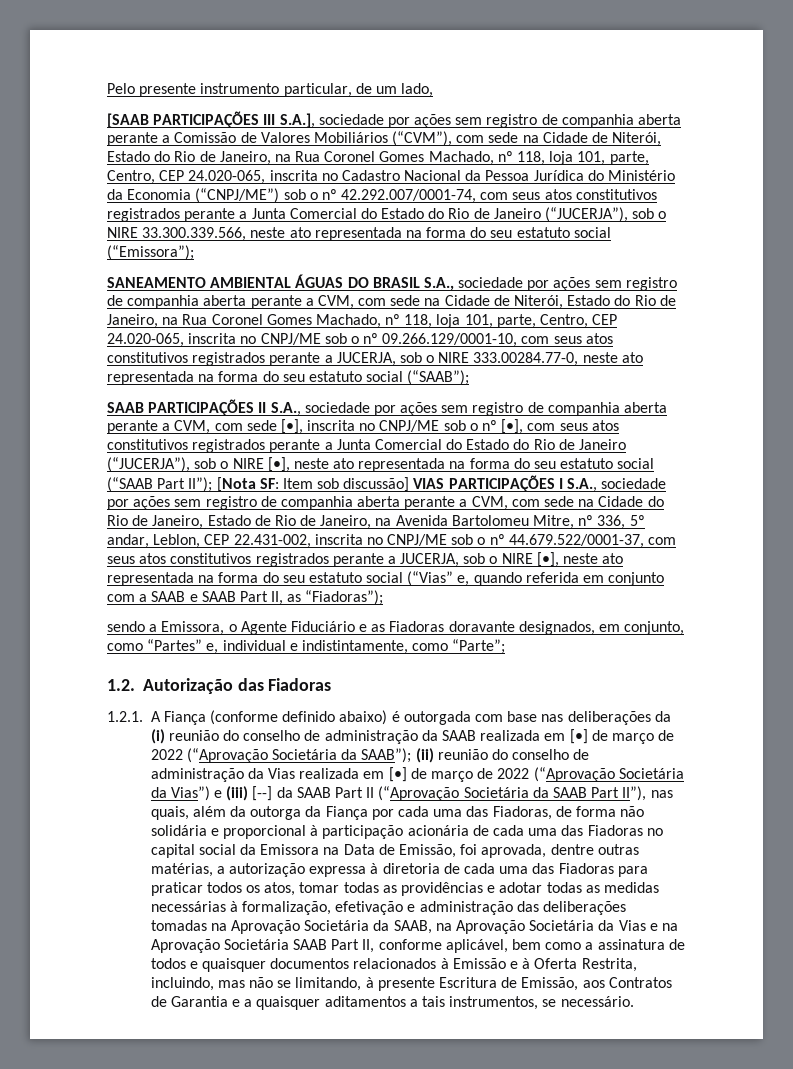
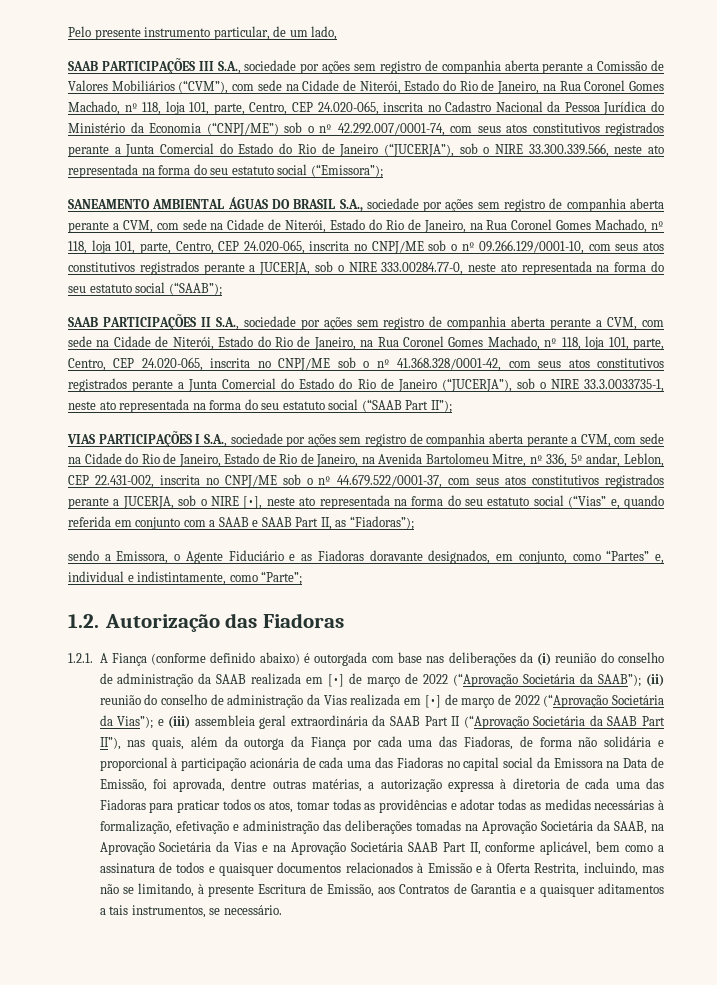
- [SAAB PARTICIPAÇÕES III S.A.], sociedade por ações sem registro de companhia aberta perante a Comissão de Valores Mobiliários (“CVM”), com sede na Cidade de Niterói, Estado do Rio de Janeiro, na Rua Coronel Gomes Machado, nº 118, loja 101, parte, Centro, CEP 24.020-065, inscrita no Cadastro Nacional da Pessoa Jurídica do Ministério da Economia (“CNPJ/ME”) sob o nº 42.292.007/0001-74, com seus atos constitutivos registrados perante a Junta Comercial do Estado do Rio de Janeiro (“JUCERJA”), sob o NIRE 33.300.339.566, neste ato representada na forma do seu estatuto social (“Emissora”);
+ SAAB PARTICIPAÇÕES III S.A., sociedade por ações sem registro de companhia aberta perante a Comissão de Valores Mobiliários (“CVM”), com sede na Cidade de Niterói, Estado do Rio de Janeiro, na Rua Coronel Gomes Machado, nº 118, loja 101, parte, Centro, CEP 24.020-065, inscrita no Cadastro Nacional da Pessoa Jurídica do Ministério da Economia (“CNPJ/ME”) sob o nº 42.292.007/0001-74, com seus atos constitutivos registrados perante a Junta Comercial do Estado do Rio de Janeiro (“JUCERJA”), sob o NIRE 33.300.339.566, neste ato representada na forma do seu estatuto social (“Emissora”);
- SAAB PARTICIPAÇÕES II S.A., sociedade por ações sem registro de companhia aberta perante a CVM, com sede [•], inscrita no CNPJ/ME sob o nº [•], com seus atos constitutivos registrados perante a Junta Comercial do Estado do Rio de Janeiro (“JUCERJA”), sob o NIRE [•], neste ato representada na forma do seu estatuto social (“SAAB Part II”); [Nota SF: Item sob discussão] VIAS PARTICIPAÇÕES I S.A., sociedade por ações sem registro de companhia aberta perante a CVM, com sede na Cidade do Rio de Janeiro, Estado de Rio de Janeiro, na Avenida Bartolomeu Mitre, nº 336, 5º andar, Leblon, CEP 22.431-002, inscrita no CNPJ/ME sob o nº 44.679.522/0001-37, com seus atos constitutivos registrados perante a JUCERJA, sob o NIRE [•], neste ato representada na forma do seu estatuto social (“Vias” e, quando referida em conjunto com a SAAB e SAAB Part II, as “Fiadoras”);
+ SAAB PARTICIPAÇÕES II S.A., sociedade por ações sem registro de companhia aberta perante a CVM, com sede na Cidade de Niterói, Estado do Rio de Janeiro, na Rua Coronel Gomes Machado, nº 118, loja 101, parte, Centro, CEP 24.020-065, inscrita no CNPJ/ME sob o nº 41.368.328/0001-42, com seus atos constitutivos registrados perante a Junta Comercial do Estado do Rio de Janeiro (“JUCERJA”), sob o NIRE 33.3.0033735-1, neste ato representada na forma do seu estatuto social (“SAAB Part II”);
+ VIAS PARTICIPAÇÕES I S.A., sociedade por ações sem registro de companhia aberta perante a CVM, com sede na Cidade do Rio de Janeiro, Estado de Rio de Janeiro, na Avenida Bartolomeu Mitre, nº 336, 5º andar, Leblon, CEP 22.431-002, inscrita no CNPJ/ME sob o nº 44.679.522/0001-37, com seus atos constitutivos registrados perante a JUCERJA, sob o NIRE [•], neste ato representada na forma do seu estatuto social (“Vias” e, quando referida em conjunto com a SAAB e SAAB Part II, as “Fiadoras”);
- (ii) reunião do conselho de administração da Vias realizada em [•] de março de 2022 (“Aprovação Societária da Vias”) e (iii) [--] da SAAB Part II (“Aprovação Societária da SAAB Part II”), nas quais, além da outorga da Fiança por cada uma das Fiadoras, de forma não solidária e proporcional à participação acionária de cada uma das Fiadoras no capital social da Emissora na Data de Emissão, foi aprovada, dentre outras matérias, a autorização expressa à diretoria de cada uma das Fiadoras para praticar todos os atos, tomar todas as providências e adotar todas as medidas necessárias à formalização, efetivação e administração das deliberações tomadas na Aprovação Societária da SAAB, na Aprovação Societária da Vias e na Aprovação Societária SAAB Part II, conforme aplicável, bem como a assinatura de todos e quaisquer documentos relacionados à Emissão e à Oferta Restrita, incluindo, mas não se limitando, à presente Escritura de Emissão, aos Contratos de Garantia e a quaisquer aditamentos a tais instrumentos, se necessário.
+ (ii) reunião do conselho de administração da Vias realizada em [•] de março de 2022 (“Aprovação Societária da Vias”); e (iii) assembleia geral extraordinária da SAAB Part II (“Aprovação Societária da SAAB Part II”), nas quais, além da outorga da Fiança por cada uma das Fiadoras, de forma não solidária e proporcional à participação acionária de cada uma das Fiadoras no capital social da Emissora na Data de Emissão, foi aprovada, dentre outras matérias, a autorização expressa à diretoria de cada uma das Fiadoras para praticar todos os atos, tomar todas as providências e adotar todas as medidas necessárias à formalização, efetivação e administração das deliberações tomadas na Aprovação Societária da SAAB, na Aprovação Societária da Vias e na Aprovação Societária SAAB Part II, conforme aplicável, bem como a assinatura de todos e quaisquer documentos relacionados à Emissão e à Oferta Restrita, incluindo, mas não se limitando, à presente Escritura de Emissão, aos Contratos de Garantia e a quaisquer aditamentos a tais instrumentos, se necessário.

